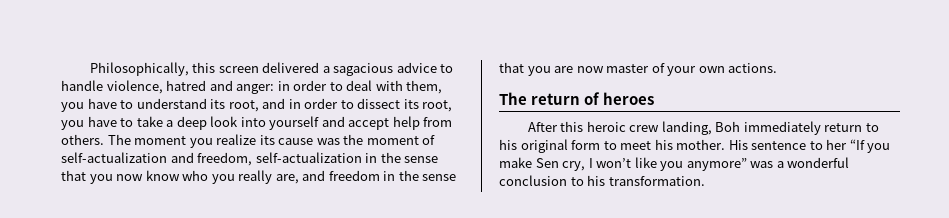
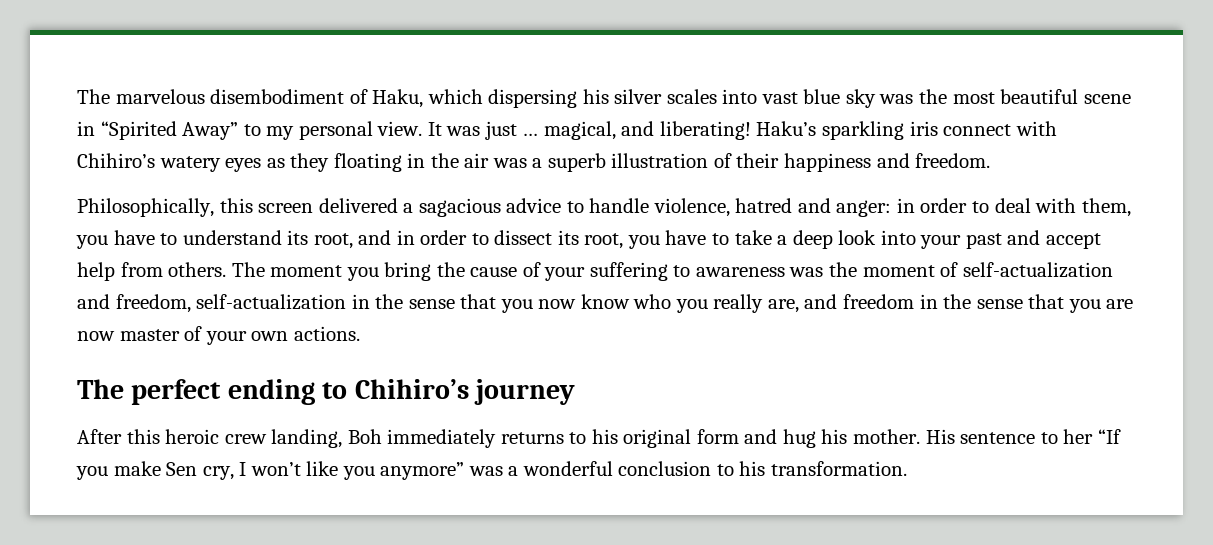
+ The marvelous disembodiment of Haku, which dispersing his silver scales into vast blue sky was the most beautiful scene in “Spirited Away” to my personal view. It was just … magical, and liberating! Haku’s sparkling iris connect with Chihiro’s watery eyes as they floating in the air was a superb illustration of their happiness and freedom.
- Philosophically, this screen delivered a sagacious advice to handle violence, hatred and anger: in order to deal with them, you have to understand its root, and in order to dissect its root, you have to take a deep look into yourself and accept help from others.
+ Philosophically, this screen delivered a sagacious advice to handle violence, hatred and anger: in order to deal with them, you have to understand its root, and in order to dissect its root, you have to take a deep look into your past and accept help from others.
- The moment you realize its cause was the moment of self-actualization and freedom, self-actualization in the sense that you now know who you really are, and freedom in the sense that you are now master of your own actions.
+ The moment you bring the cause of your suffering to awareness was the moment of self-actualization and freedom, self-actualization in the sense that you now know who you really are, and freedom in the sense that you are now master of your own actions.
- The return of heroes
+ The perfect ending to Chihiro’s journey
- After this heroic crew landing, Boh immediately return to his original form to meet his mother.
+ After this heroic crew landing, Boh immediately returns to his original form and hug his mother.

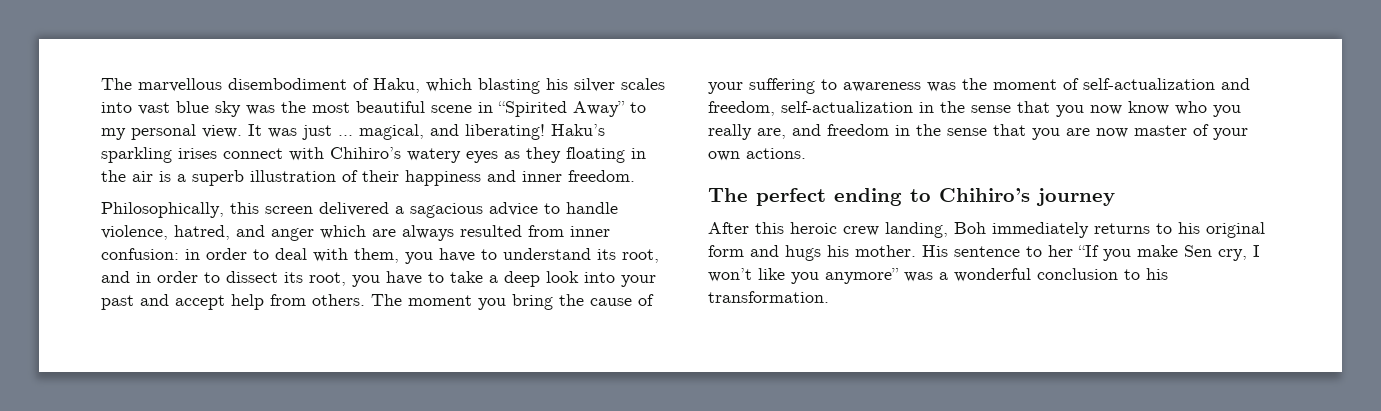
- The marvelous disembodiment of Haku, which dispersing his silver scales into vast blue sky was the most beautiful scene in “Spirited Away” to my personal view.
+ The marvellous disembodiment of Haku, which blasting his silver scales into vast blue sky was the most beautiful scene in “Spirited Away” to my personal view.
- Haku’s sparkling iris connect with Chihiro’s watery eyes as they floating in the air was a superb illustration of their happiness and freedom.
+ Haku’s sparkling irises connect with Chihiro’s watery eyes as they floating in the air is a superb illustration of their happiness and inner freedom.
- Philosophically, this screen delivered a sagacious advice to handle violence, hatred and anger: in order to deal with them, you have to understand its root, and in order to dissect its root, you have to take a deep look into your past and accept help from others.
+ Philosophically, this screen delivered a sagacious advice to handle violence, hatred, and anger which are always resulted from inner confusion: in order to deal with them, you have to understand its root, and in order to dissect its root, you have to take a deep look into your past and accept help from others.
- After this heroic crew landing, Boh immediately returns to his original form and hug his mother.
+ After this heroic crew landing, Boh immediately returns to his original form and hugs his mother.

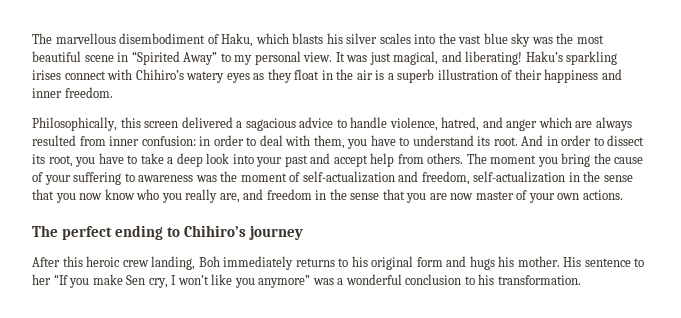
- The marvellous disembodiment of Haku, which blasting his silver scales into vast blue sky was the most beautiful scene in “Spirited Away” to my personal view.
+ The marvellous disembodiment of Haku, which blasts his silver scales into the vast blue sky was the most beautiful scene in “Spirited Away” to my personal view.
- It was just … magical, and liberating!
+ It was just magical, and liberating!
- Haku’s sparkling irises connect with Chihiro’s watery eyes as they floating in the air is a superb illustration of their happiness and inner freedom.
+ Haku’s sparkling irises connect with Chihiro’s watery eyes as they float in the air is a superb illustration of their happiness and inner freedom.
- Philosophically, this screen delivered a sagacious advice to handle violence, hatred, and anger which are always resulted from inner confusion: in order to deal with them, you have to understand its root, and in order to dissect its root, you have to take a deep look into your past and accept help from others.
+ Philosophically, this screen delivered a sagacious advice to handle violence, hatred, and anger which are always resulted from inner confusion: in order to deal with them, you have to understand its root. And in order to dissect its root, you have to take a deep look into your past and accept help from others.

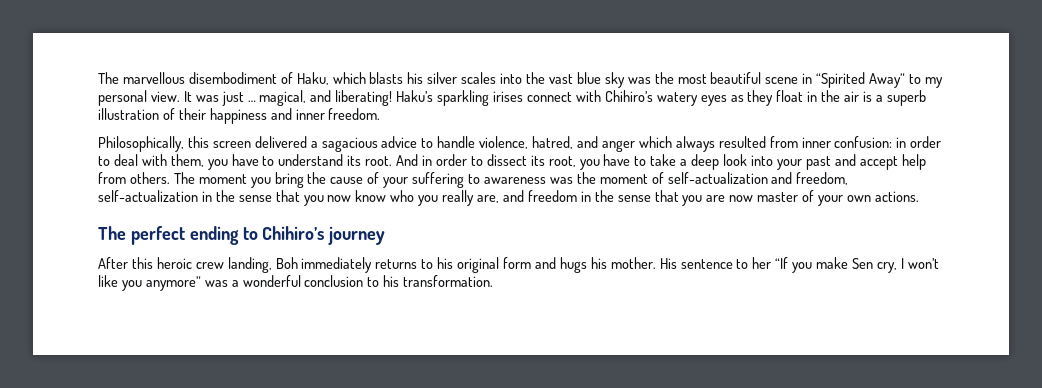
- It was just magical, and liberating!
+ It was just … magical, and liberating!
- Philosophically, this screen delivered a sagacious advice to handle violence, hatred, and anger which are always resulted from inner confusion: in order to deal with them, you have to understand its root.
+ Philosophically, this screen delivered a sagacious advice to handle violence, hatred, and anger which always resulted from inner confusion: in order to deal with them, you have to understand its root.

